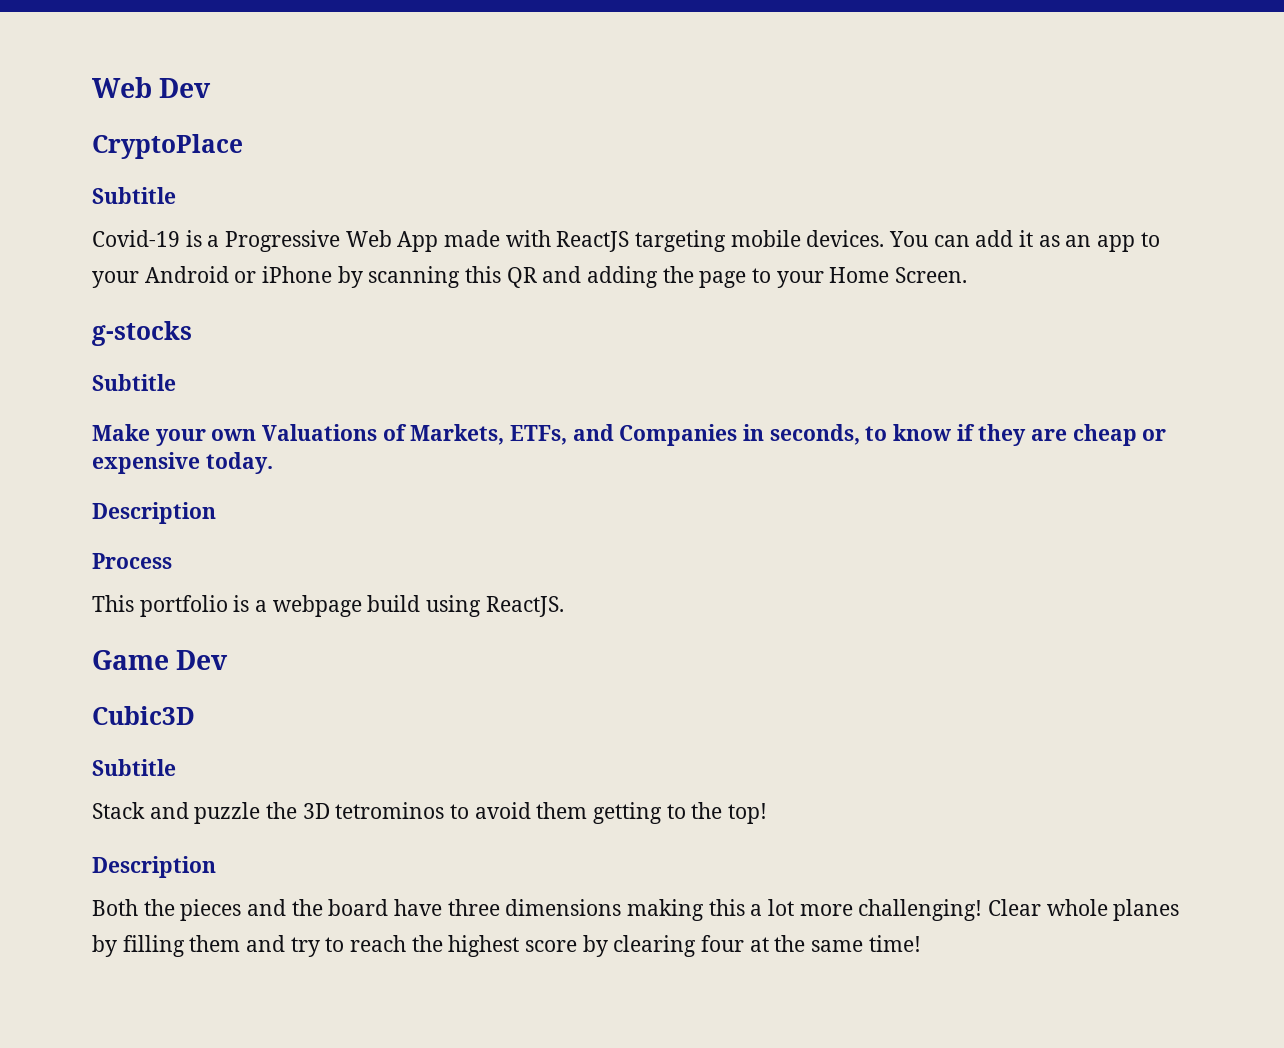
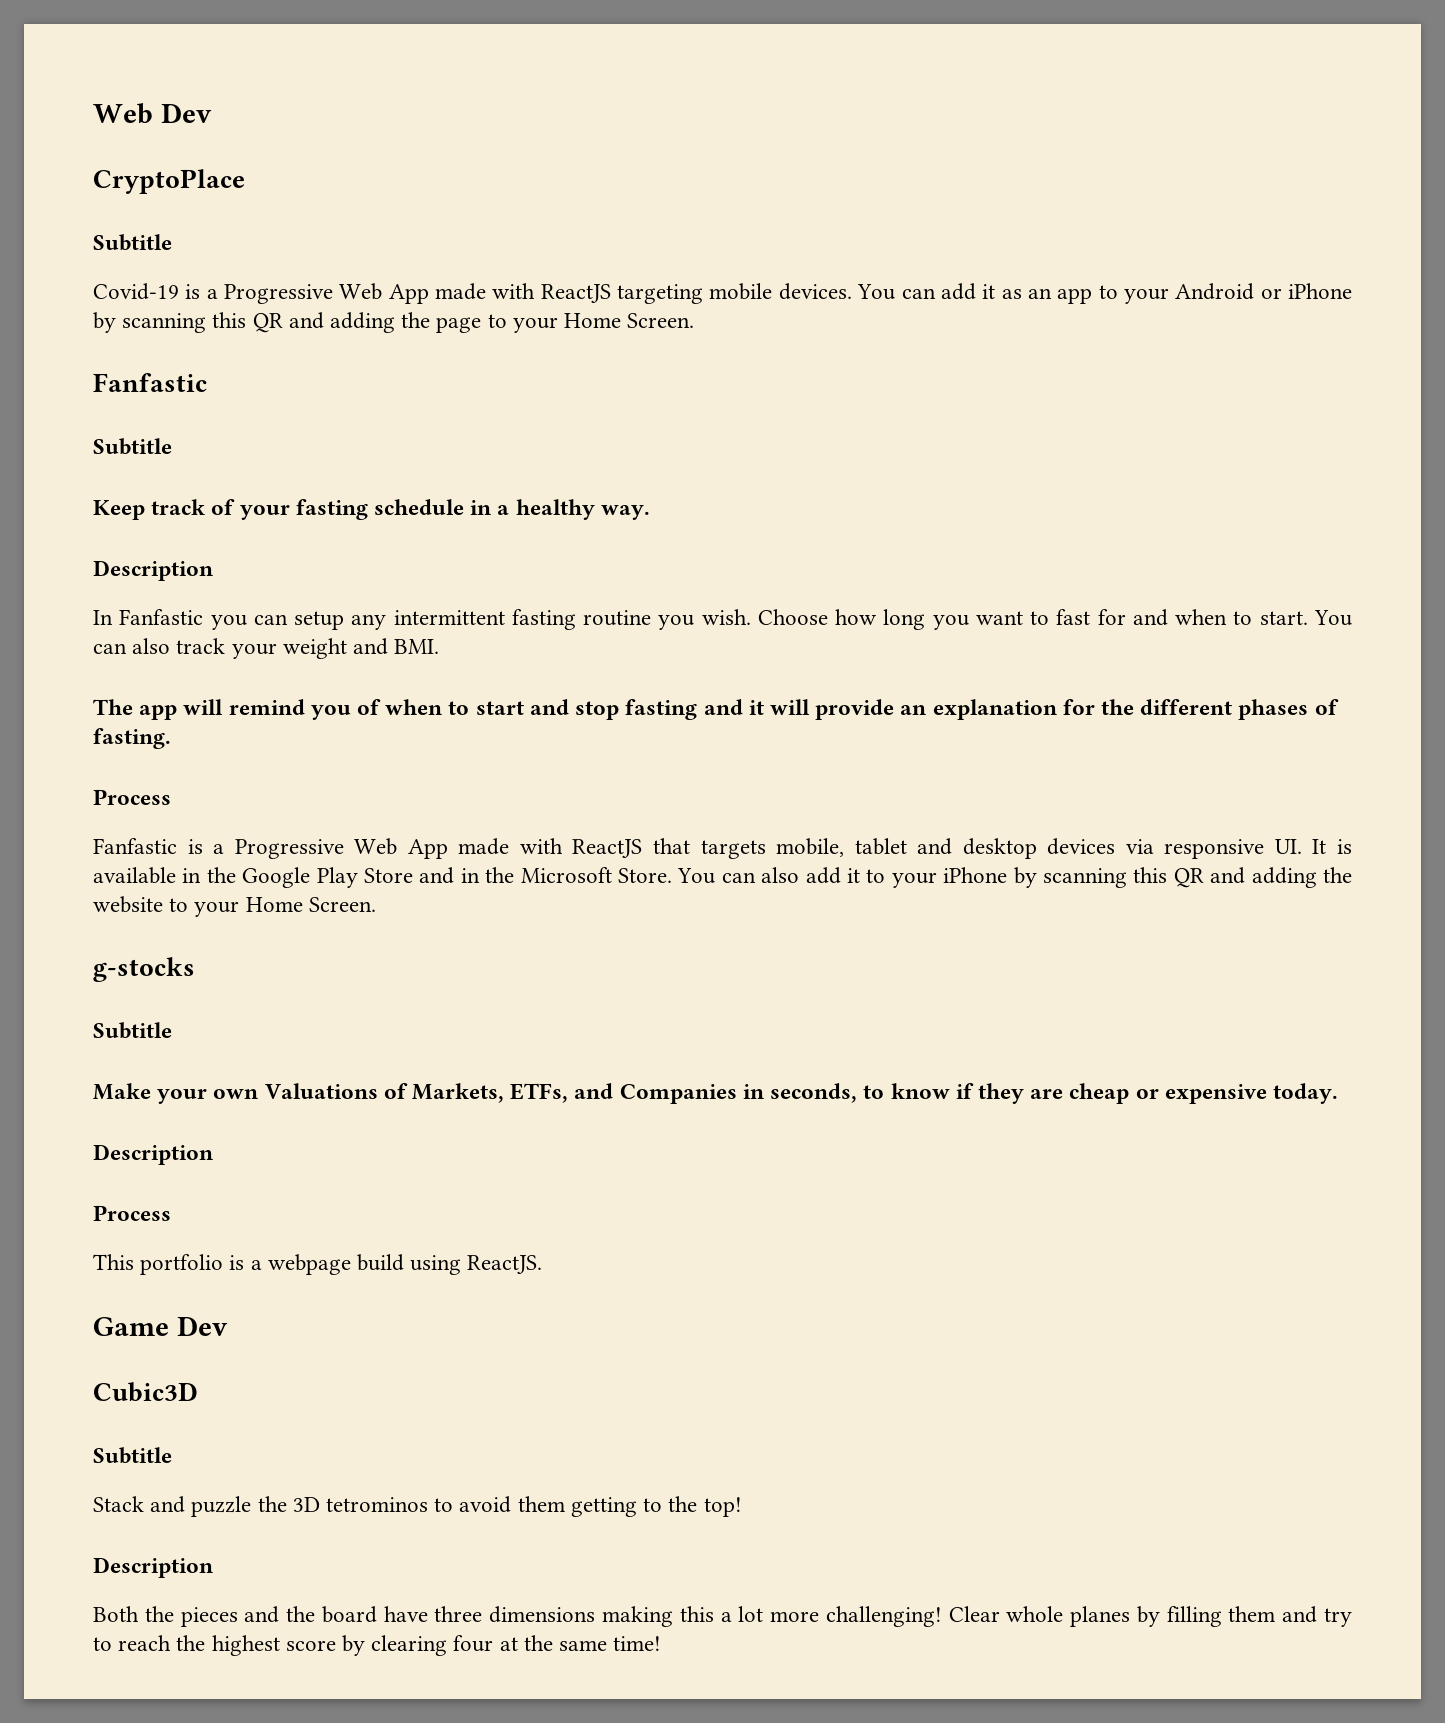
  You can add it as an app to your Android or iPhone by scanning this QR and adding the page to your Home Screen.
+ Fanfastic
+ Subtitle
+ Keep track of your fasting schedule in a healthy way.
+ Description
+ In Fanfastic you can setup any intermittent fasting routine you wish. Choose how long you want to fast for and when to start. You can also track your weight and BMI.
+ The app will remind you of when to start and stop fasting and it will provide an explanation for the different phases of fasting.
+ Process
+ Fanfastic is a Progressive Web App made with ReactJS that targets mobile, tablet and desktop devices via responsive UI. It is available in the Google Play Store and in the Microsoft Store. You can also add it to your iPhone by scanning this QR and adding the website to your Home Screen.

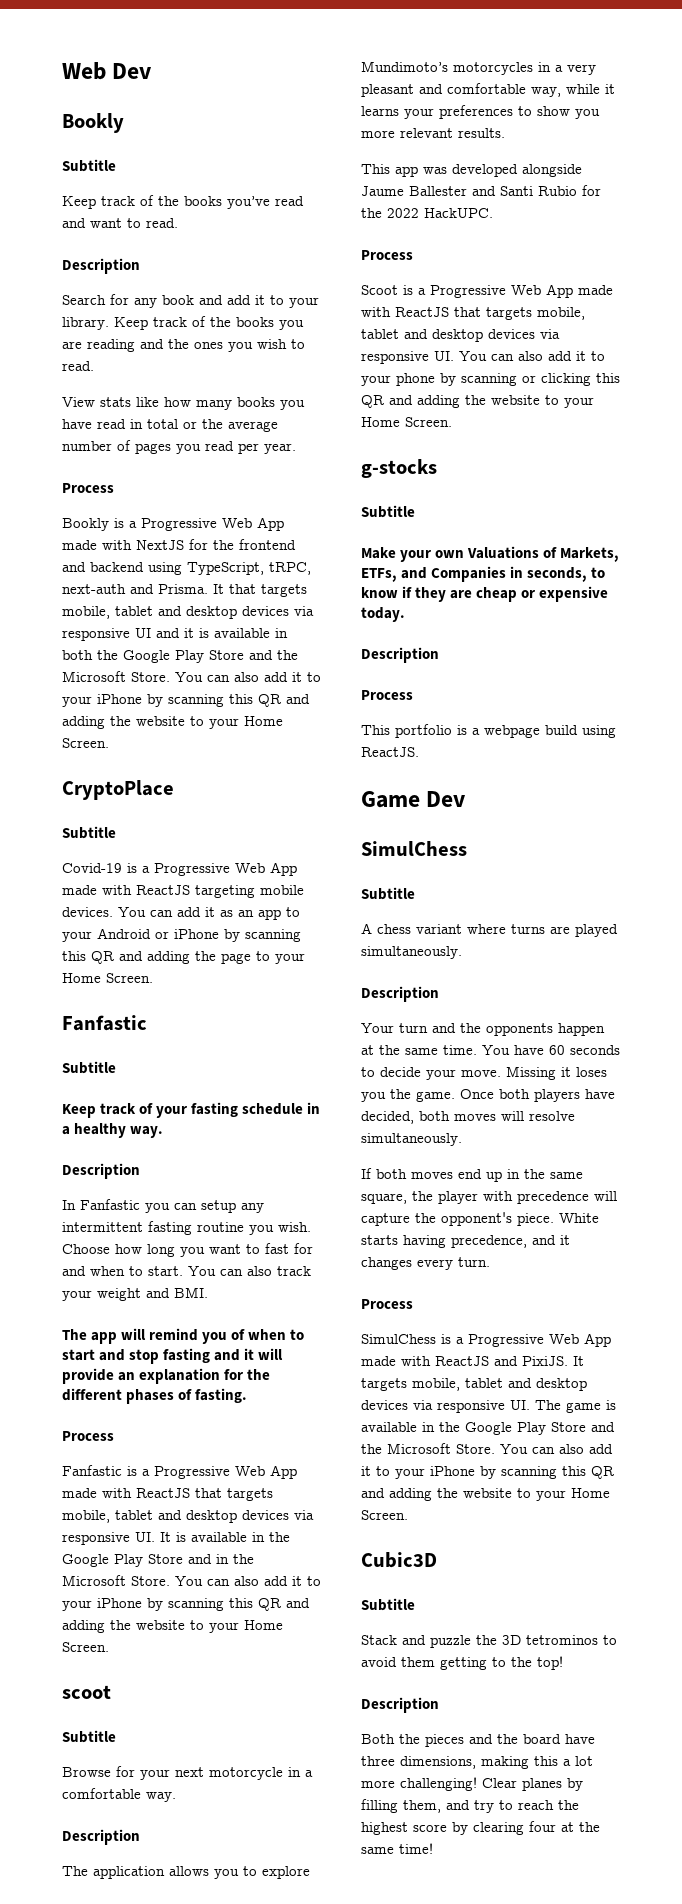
  Web Dev
+ Bookly
+ Subtitle
+ Keep track of the books you’ve read and want to read.
+ Description
+ Search for any book and add it to your library. Keep track of the books you are reading and the ones you wish to read.
+ View stats like how many books you have read in total or the average number of pages you read per year.
+ Process
+ Bookly is a Progressive Web App made with NextJS for the frontend and backend using TypeScript, tRPC, next-auth and Prisma. It that targets mobile, tablet and desktop devices via responsive UI and it is available in both the Google Play Store and the Microsoft Store. You can also add it to your iPhone by scanning this QR and adding the website to your Home Screen.
+ scoot
+ Subtitle
+ Browse for your next motorcycle in a comfortable way.
+ Description
+ The application allows you to explore Mundimoto’s motorcycles in a very pleasant and comfortable way, while it learns your preferences to show you more relevant results.
+ This app was developed alongside Jaume Ballester and Santi Rubio for the 2022 HackUPC.
+ Process
+ Scoot is a Progressive Web App made with ReactJS that targets mobile, tablet and desktop devices via responsive UI. You can also add it to your phone by scanning or clicking this QR and adding the website to your Home Screen.
  Game Dev
+ SimulChess
+ Subtitle
+ A chess variant where turns are played simultaneously.
+ Description
+ Your turn and the opponents happen at the same time. You have 60 seconds to decide your move. Missing it loses you the game. Once both players have decided, both moves will resolve simultaneously.
+ If both moves end up in the same square, the player with precedence will capture the opponent's piece. White starts having precedence, and it changes every turn.
+ Process
+ SimulChess is a Progressive Web App made with ReactJS and PixiJS. It targets mobile, tablet and desktop devices via responsive UI. The game is available in the Google Play Store and the Microsoft Store. You can also add it to your iPhone by scanning this QR and adding the website to your Home Screen.
- Both the pieces and the board have three dimensions making this a lot more challenging!
+ Both the pieces and the board have three dimensions, making this a lot more challenging!
- Clear whole planes by filling them and try to reach the highest score by clearing four at the same time!
+ Clear planes by filling them, and try to reach the highest score by clearing four at the same time!

